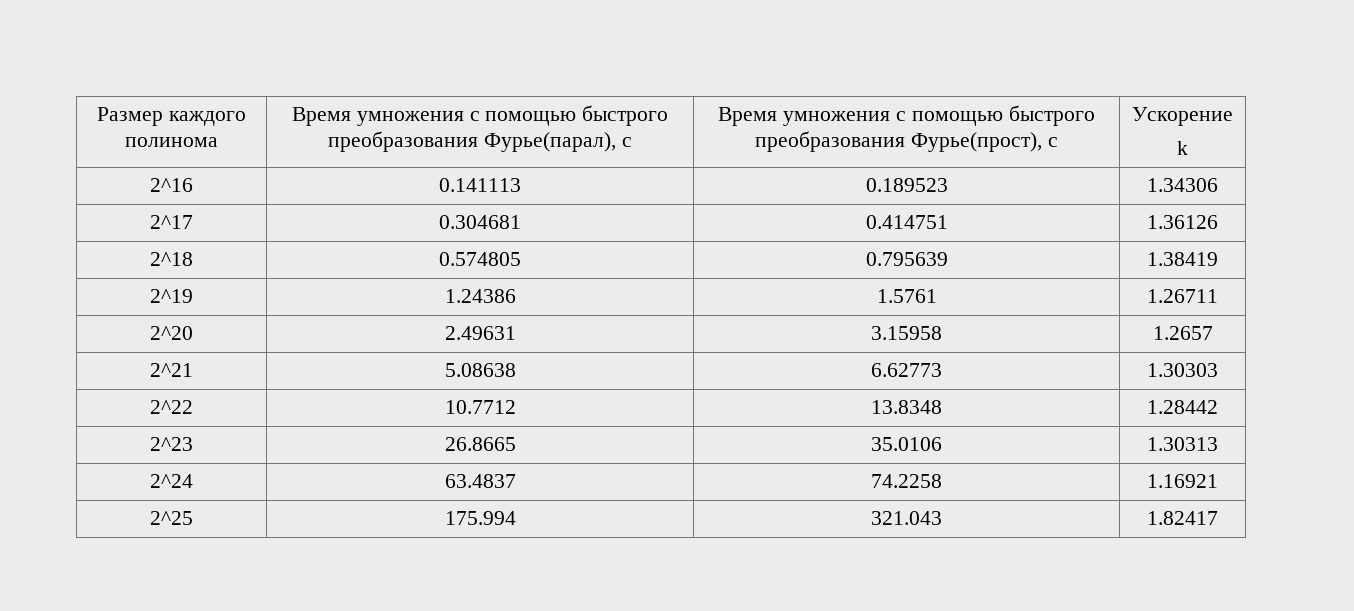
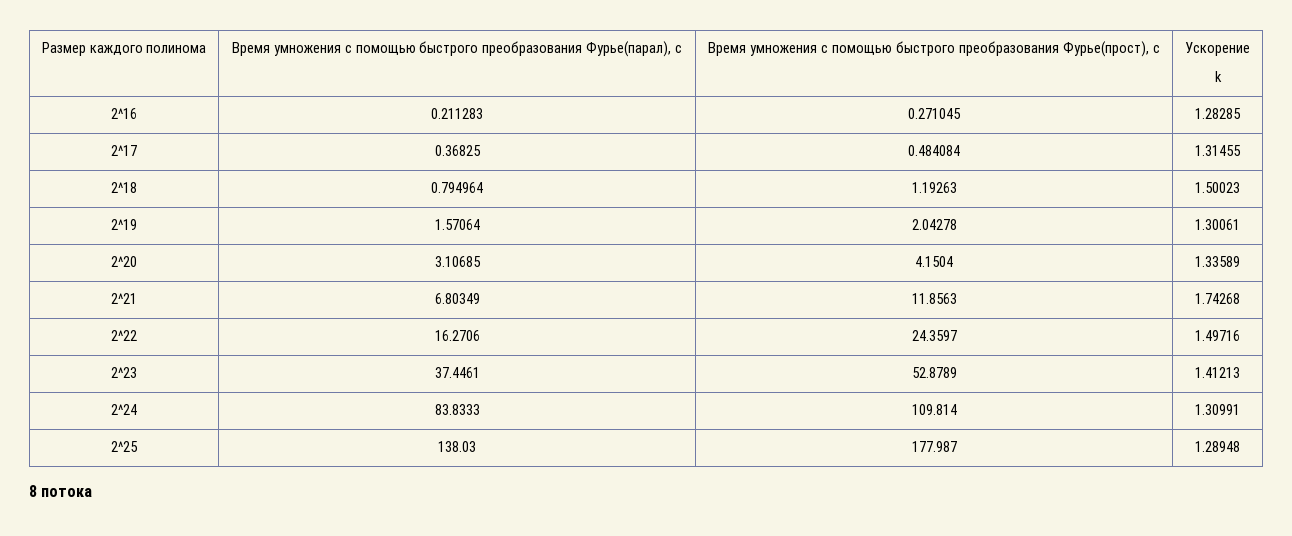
- 2^16 | 0.141113 | 0.189523 | 1.34306
- 2^17 | 0.304681 | 0.414751 | 1.36126
- 2^18 | 0.574805 | 0.795639 | 1.38419
- 2^19 | 1.24386 | 1.5761 | 1.26711
- 2^20 | 2.49631 | 3.15958 | 1.2657
- 2^21 | 5.08638 | 6.62773 | 1.30303
- 2^22 | 10.7712 | 13.8348 | 1.28442
- 2^23 | 26.8665 | 35.0106 | 1.30313
- 2^24 | 63.4837 | 74.2258 | 1.16921
- 2^25 | 175.994 | 321.043 | 1.82417
+ 2^16 | 0.211283 | 0.271045 | 1.28285
+ 2^17 | 0.36825 | 0.484084 | 1.31455
+ 2^18 | 0.794964 | 1.19263 | 1.50023
+ 2^19 | 1.57064 | 2.04278 | 1.30061
+ 2^20 | 3.10685 | 4.1504 | 1.33589
+ 2^21 | 6.80349 | 11.8563 | 1.74268
+ 2^22 | 16.2706 | 24.3597 | 1.49716
+ 2^23 | 37.4461 | 52.8789 | 1.41213
+ 2^24 | 83.8333 | 109.814 | 1.30991
+ 2^25 | 138.03 | 177.987 | 1.28948
+ 8 потока

